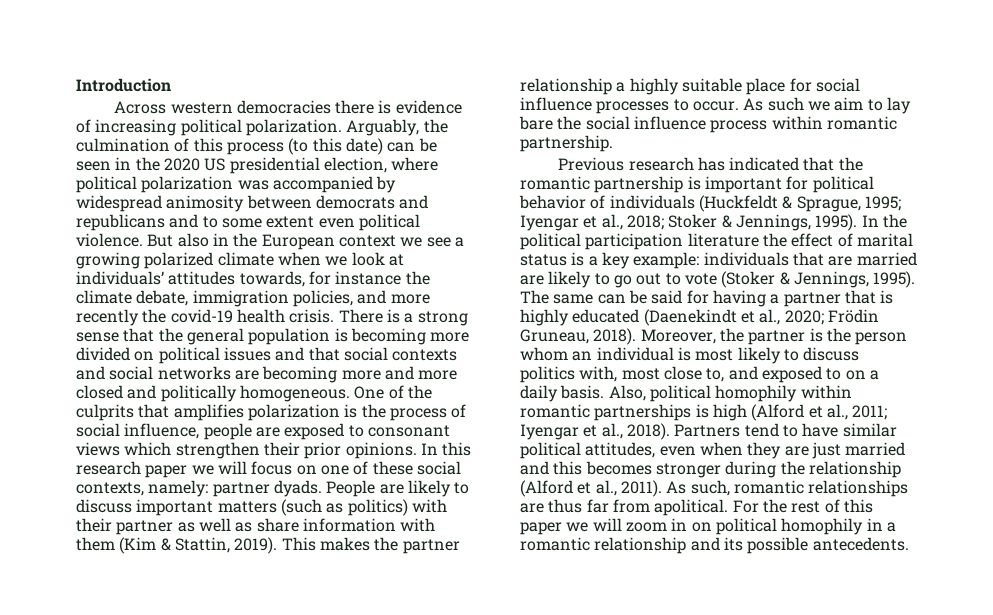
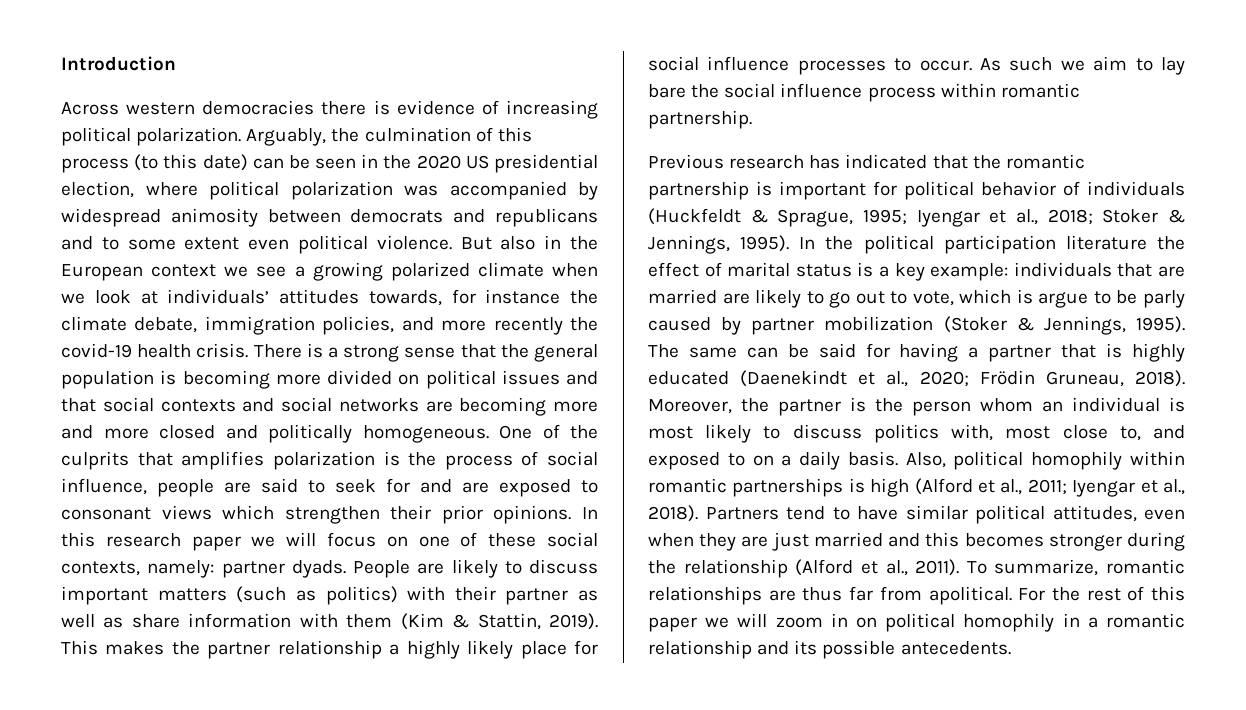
- One of the culprits that amplifies polarization is the process of social influence, people are exposed to consonant views which strengthen their prior opinions.
+ One of the culprits that amplifies polarization is the process of social influence, people are said to seek for and are exposed to consonant views which strengthen their prior opinions.
- This makes the partner relationship a highly suitable place for social influence processes to occur.
+ This makes the partner relationship a highly likely place for social influence processes to occur.
- In the political participation literature the effect of marital status is a key example: individuals that are married are likely to go out to vote (Stoker & Jennings, 1995).
+ In the political participation literature the effect of marital status is a key example: individuals that are married are likely to go out to vote, which is argue to be parly caused by partner mobilization (Stoker & Jennings, 1995).
- As such, romantic relationships are thus far from apolitical.
+ To summarize, romantic relationships are thus far from apolitical.

